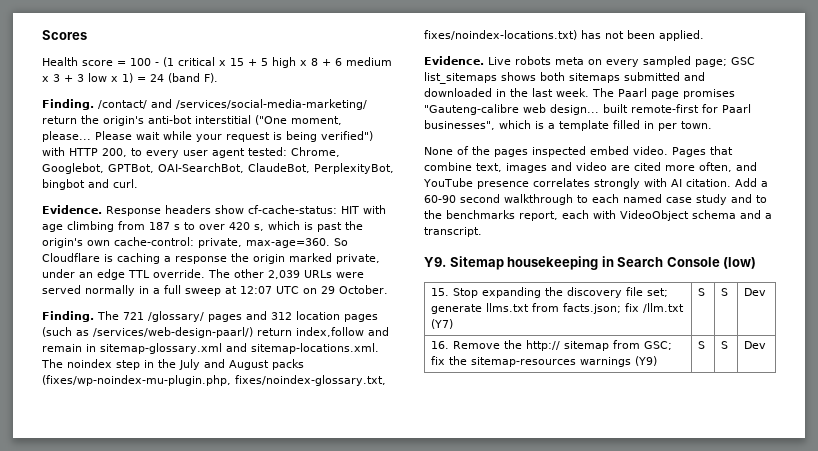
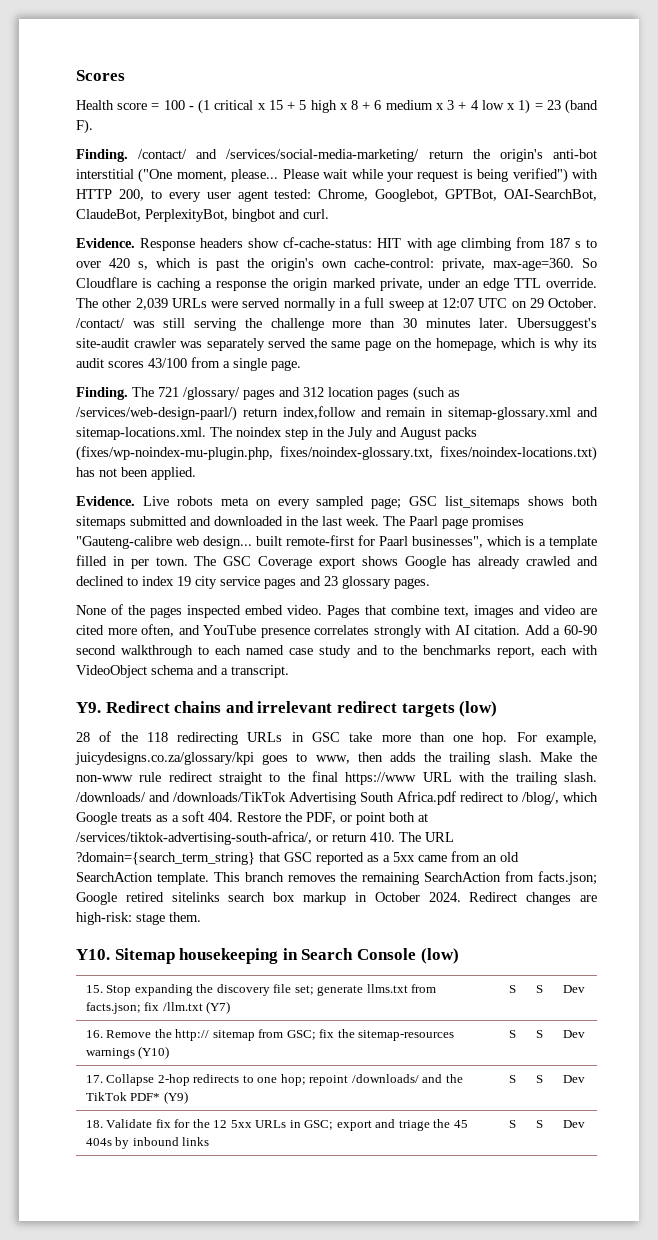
- Health score = 100 - (1 critical x 15 + 5 high x 8 + 6 medium x 3 + 3 low x 1) = 24 (band F).
+ Health score = 100 - (1 critical x 15 + 5 high x 8 + 6 medium x 3 + 4 low x 1) = 23 (band F).
+ /contact/ was still serving the challenge more than 30 minutes later. Ubersuggest's site-audit crawler was separately served the same page on the homepage, which is why its audit scores 43/100 from a single page.
+ The GSC Coverage export shows Google has already crawled and declined to index 19 city service pages and 23 glossary pages.
- Y9. Sitemap housekeeping in Search Console (low)
+ Y9. Redirect chains and irrelevant redirect targets (low)
+ 28 of the 118 redirecting URLs in GSC take more than one hop. For example, juicydesigns.co.za/glossary/kpi goes to www, then adds the trailing slash. Make the non-www rule redirect straight to the final https://www URL with the trailing slash. /downloads/ and /downloads/TikTok Advertising South Africa.pdf redirect to /blog/, which Google treats as a soft 404. Restore the PDF, or point both at /services/tiktok-advertising-south-africa/, or return 410. The URL ?domain={search_term_string} that GSC reported as a 5xx came from an old SearchAction template. This branch removes the remaining SearchAction from facts.json; Google retired sitelinks search box markup in October 2024. Redirect changes are high-risk: stage them.
+ Y10. Sitemap housekeeping in Search Console (low)
- 16. Remove the http:// sitemap from GSC; fix the sitemap-resources warnings (Y9) | S | S | Dev
+ 16. Remove the http:// sitemap from GSC; fix the sitemap-resources warnings (Y10) | S | S | Dev
+ 17. Collapse 2-hop redirects to one hop; repoint /downloads/ and the TikTok PDF* (Y9) | S | S | Dev
+ 18. Validate fix for the 12 5xx URLs in GSC; export and triage the 45 404s by inbound links | S | S | Dev

